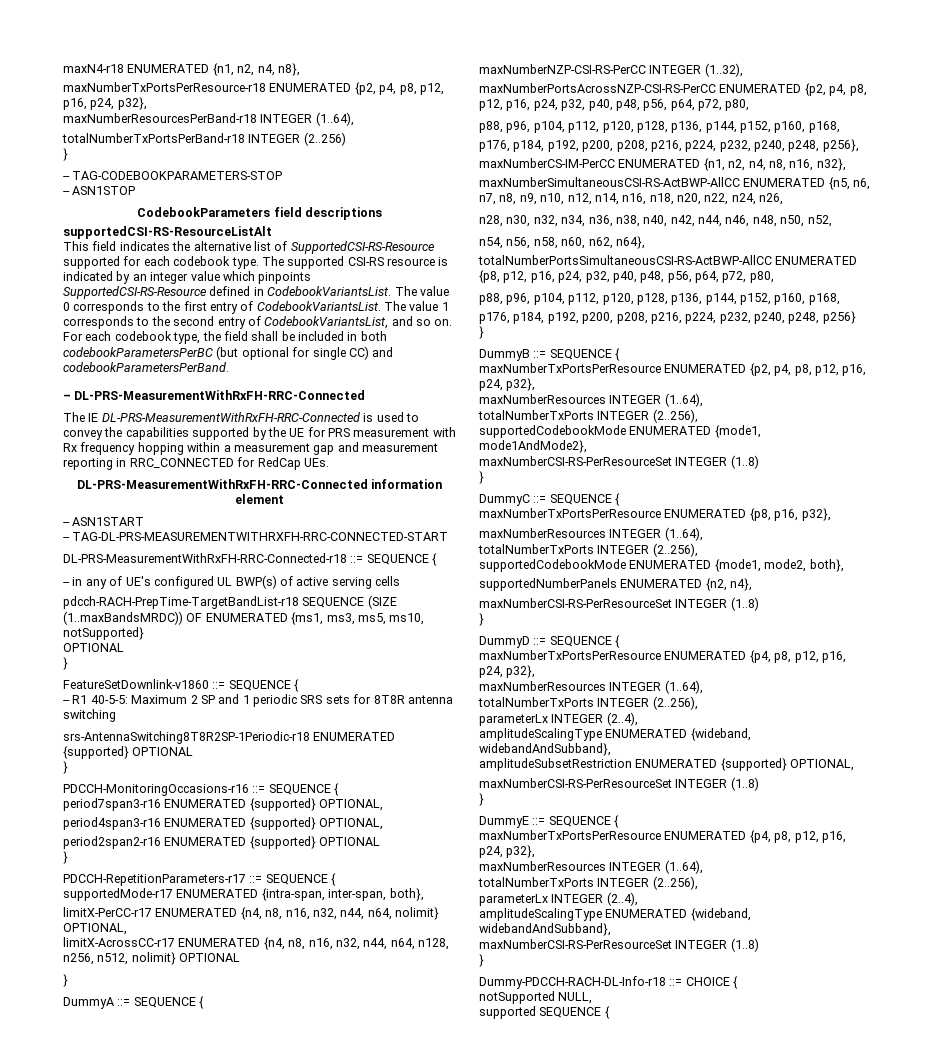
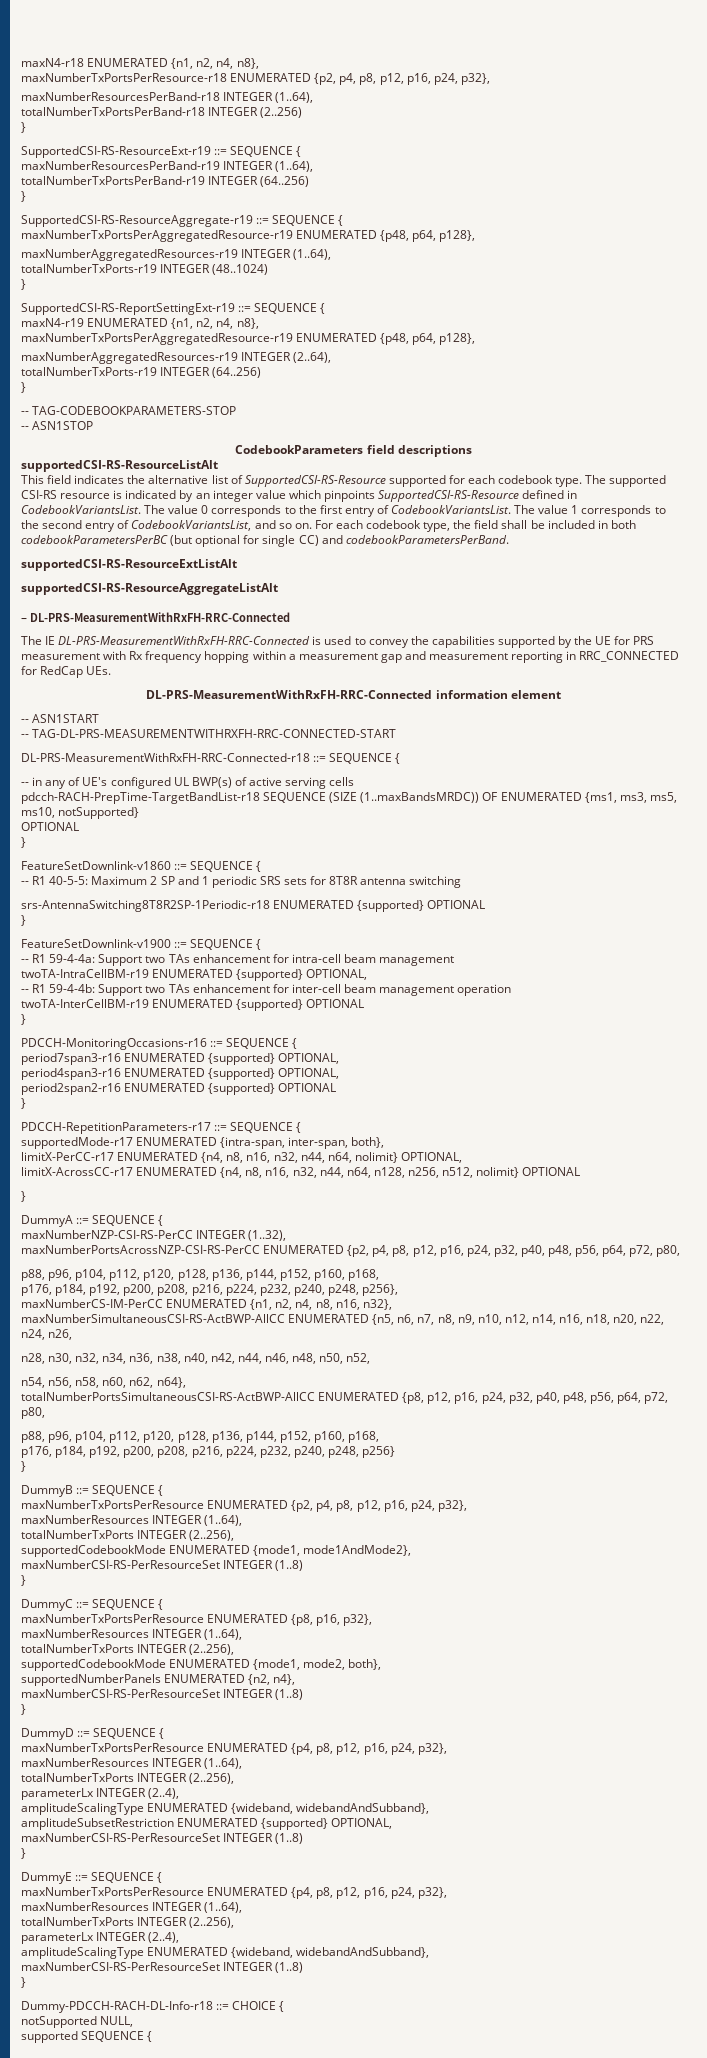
+ SupportedCSI-RS-ResourceExt-r19 ::= SEQUENCE {
+ maxNumberResourcesPerBand-r19 INTEGER (1..64),
+ totalNumberTxPortsPerBand-r19 INTEGER (64..256)
+ }
+ SupportedCSI-RS-ResourceAggregate-r19 ::= SEQUENCE {
+ maxNumberTxPortsPerAggregatedResource-r19 ENUMERATED {p48, p64, p128},
+ maxNumberAggregatedResources-r19 INTEGER (1..64),
+ totalNumberTxPorts-r19 INTEGER (48..1024)
+ }
+ SupportedCSI-RS-ReportSettingExt-r19 ::= SEQUENCE {
+ maxN4-r19 ENUMERATED {n1, n2, n4, n8},
+ maxNumberTxPortsPerAggregatedResource-r19 ENUMERATED {p48, p64, p128},
+ maxNumberAggregatedResources-r19 INTEGER (2..64),
+ totalNumberTxPorts-r19 INTEGER (64..256)
+ }
+ supportedCSI-RS-ResourceExtListAlt
+ supportedCSI-RS-ResourceAggregateListAlt
+ FeatureSetDownlink-v1900 ::= SEQUENCE {
+ -- R1 59-4-4a: Support two TAs enhancement for intra-cell beam management
+ twoTA-IntraCellBM-r19 ENUMERATED {supported} OPTIONAL,
+ -- R1 59-4-4b: Support two TAs enhancement for inter-cell beam management operation
+ twoTA-InterCellBM-r19 ENUMERATED {supported} OPTIONAL
+ }

